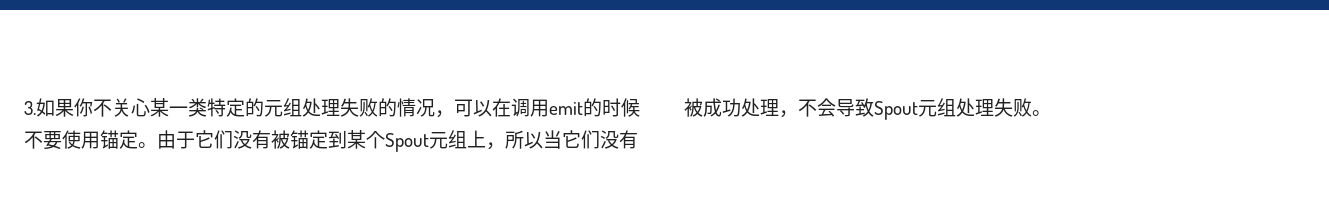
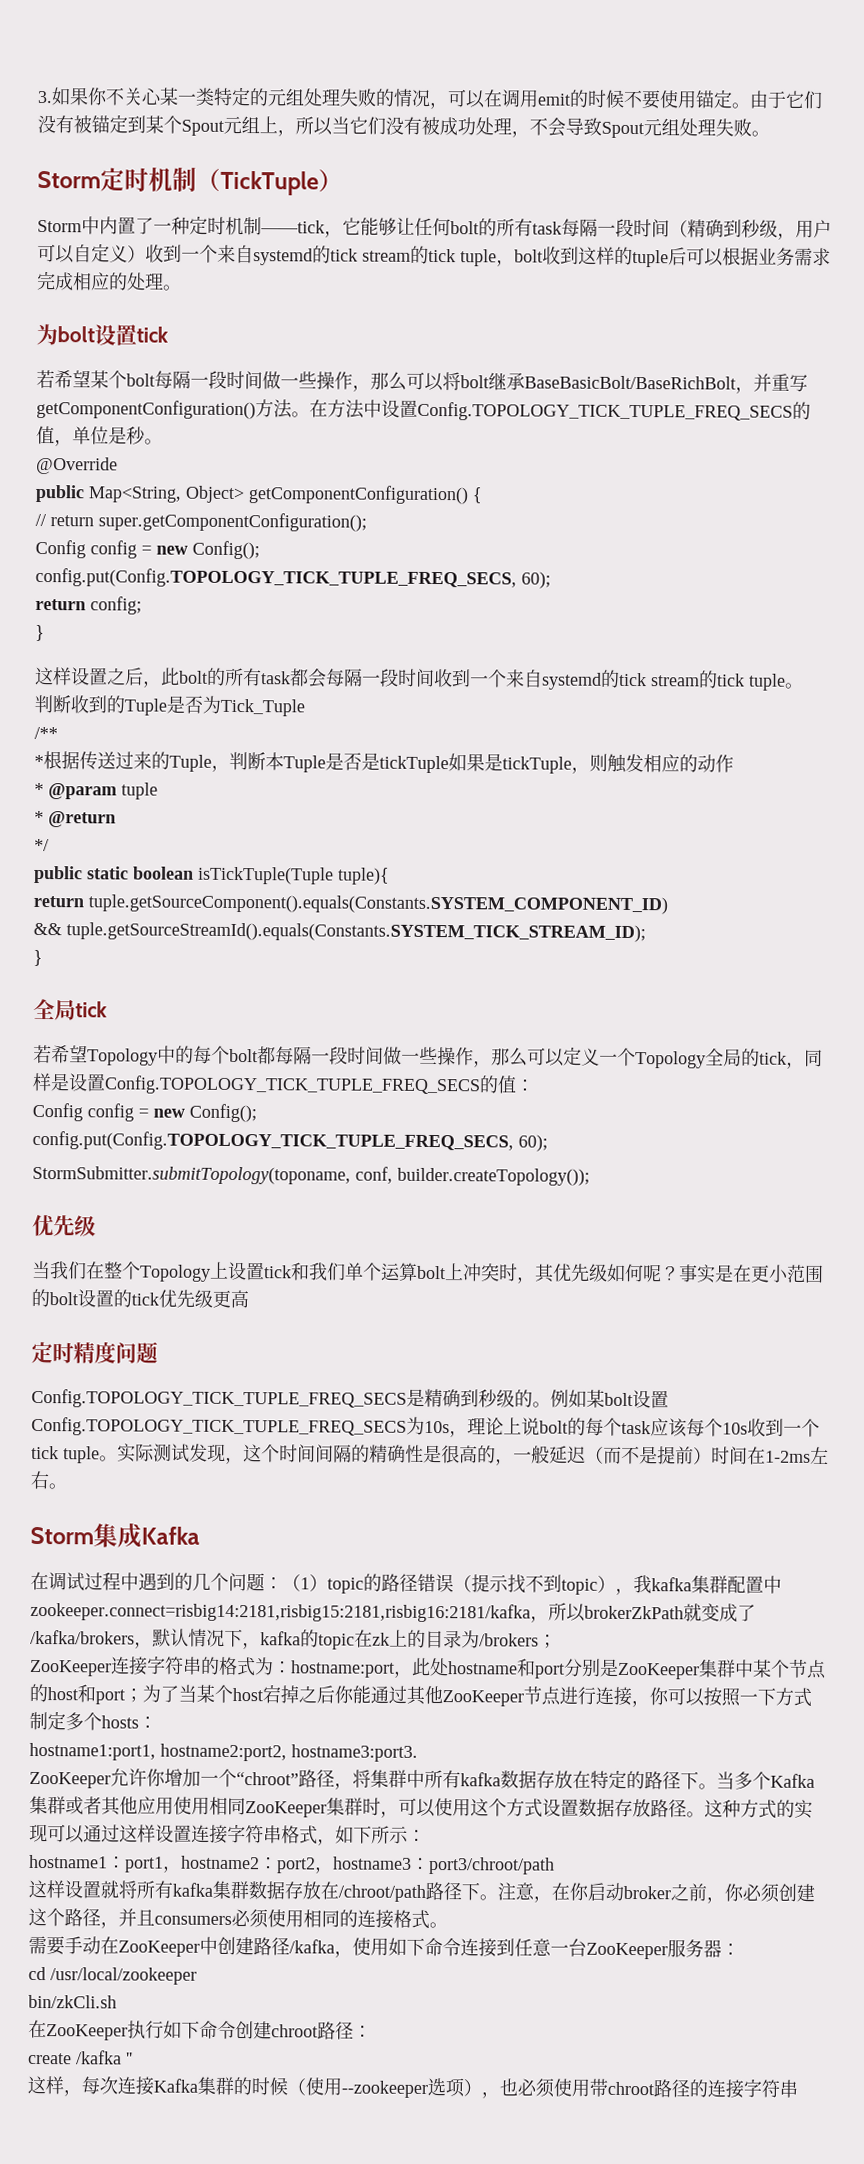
+ Storm定时机制（TickTuple）
+ Storm中内置了一种定时机制——tick，它能够让任何bolt的所有task每隔一段时间（精确到秒级，用户可以自定义）收到一个来自systemd的tick stream的tick tuple，bolt收到这样的tuple后可以根据业务需求完成相应的处理。
+ 为bolt设置tick
+ 若希望某个bolt每隔一段时间做一些操作，那么可以将bolt继承BaseBasicBolt/BaseRichBolt，并重写getComponentConfiguration()方法。在方法中设置Config.TOPOLOGY_TICK_TUPLE_FREQ_SECS的值，单位是秒。
+ @Override
+ public Map<String, Object> getComponentConfiguration() {
+ // return super.getComponentConfiguration();
+ Config config = new Config();
+ config.put(Config.TOPOLOGY_TICK_TUPLE_FREQ_SECS, 60);
+ return config;
+ }
+ 这样设置之后，此bolt的所有task都会每隔一段时间收到一个来自systemd的tick stream的tick tuple。
+ 判断收到的Tuple是否为Tick_Tuple
+ /**
+ *根据传送过来的Tuple，判断本Tuple是否是tickTuple如果是tickTuple，则触发相应的动作
+ * @param tuple
+ * @return
+ */
+ public static boolean isTickTuple(Tuple tuple){
+ return tuple.getSourceComponent().equals(Constants.SYSTEM_COMPONENT_ID)
+ && tuple.getSourceStreamId().equals(Constants.SYSTEM_TICK_STREAM_ID);
+ }
+ 全局tick
+ 若希望Topology中的每个bolt都每隔一段时间做一些操作，那么可以定义一个Topology全局的tick，同样是设置Config.TOPOLOGY_TICK_TUPLE_FREQ_SECS的值：
+ Config config = new Config();
+ config.put(Config.TOPOLOGY_TICK_TUPLE_FREQ_SECS, 60);
+ StormSubmitter.submitTopology(toponame, conf, builder.createTopology());
+ 优先级
+ 当我们在整个Topology上设置tick和我们单个运算bolt上冲突时，其优先级如何呢？事实是在更小范围的bolt设置的tick优先级更高
+ 定时精度问题
+ Config.TOPOLOGY_TICK_TUPLE_FREQ_SECS是精确到秒级的。例如某bolt设置Config.TOPOLOGY_TICK_TUPLE_FREQ_SECS为10s，理论上说bolt的每个task应该每个10s收到一个tick tuple。实际测试发现，这个时间间隔的精确性是很高的，一般延迟（而不是提前）时间在1-2ms左右。
+ Storm集成Kafka
+ 在调试过程中遇到的几个问题：（1）topic的路径错误（提示找不到topic），我kafka集群配置中zookeeper.connect=risbig14:2181,risbig15:2181,risbig16:2181/kafka，所以brokerZkPath就变成了/kafka/brokers，默认情况下，kafka的topic在zk上的目录为/brokers；
+ ZooKeeper连接字符串的格式为：hostname:port，此处hostname和port分别是ZooKeeper集群中某个节点的host和port；为了当某个host宕掉之后你能通过其他ZooKeeper节点进行连接，你可以按照一下方式制定多个hosts：
+ hostname1:port1, hostname2:port2, hostname3:port3.
+ ZooKeeper允许你增加一个“chroot”路径，将集群中所有kafka数据存放在特定的路径下。当多个Kafka集群或者其他应用使用相同ZooKeeper集群时，可以使用这个方式设置数据存放路径。这种方式的实现可以通过这样设置连接字符串格式，如下所示：
+ hostname1：port1，hostname2：port2，hostname3：port3/chroot/path
+ 这样设置就将所有kafka集群数据存放在/chroot/path路径下。注意，在你启动broker之前，你必须创建这个路径，并且consumers必须使用相同的连接格式。
+ 需要手动在ZooKeeper中创建路径/kafka，使用如下命令连接到任意一台ZooKeeper服务器：
+ cd /usr/local/zookeeper
+ bin/zkCli.sh
+ 在ZooKeeper执行如下命令创建chroot路径：
+ create /kafka ''
+ 这样，每次连接Kafka集群的时候（使用--zookeeper选项），也必须使用带chroot路径的连接字符串

